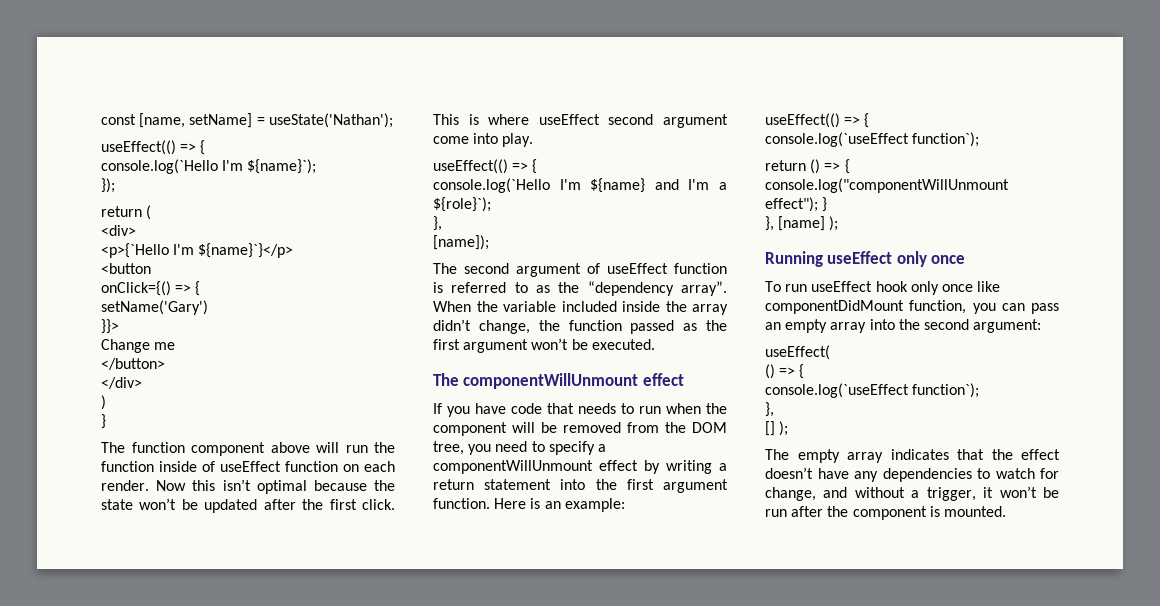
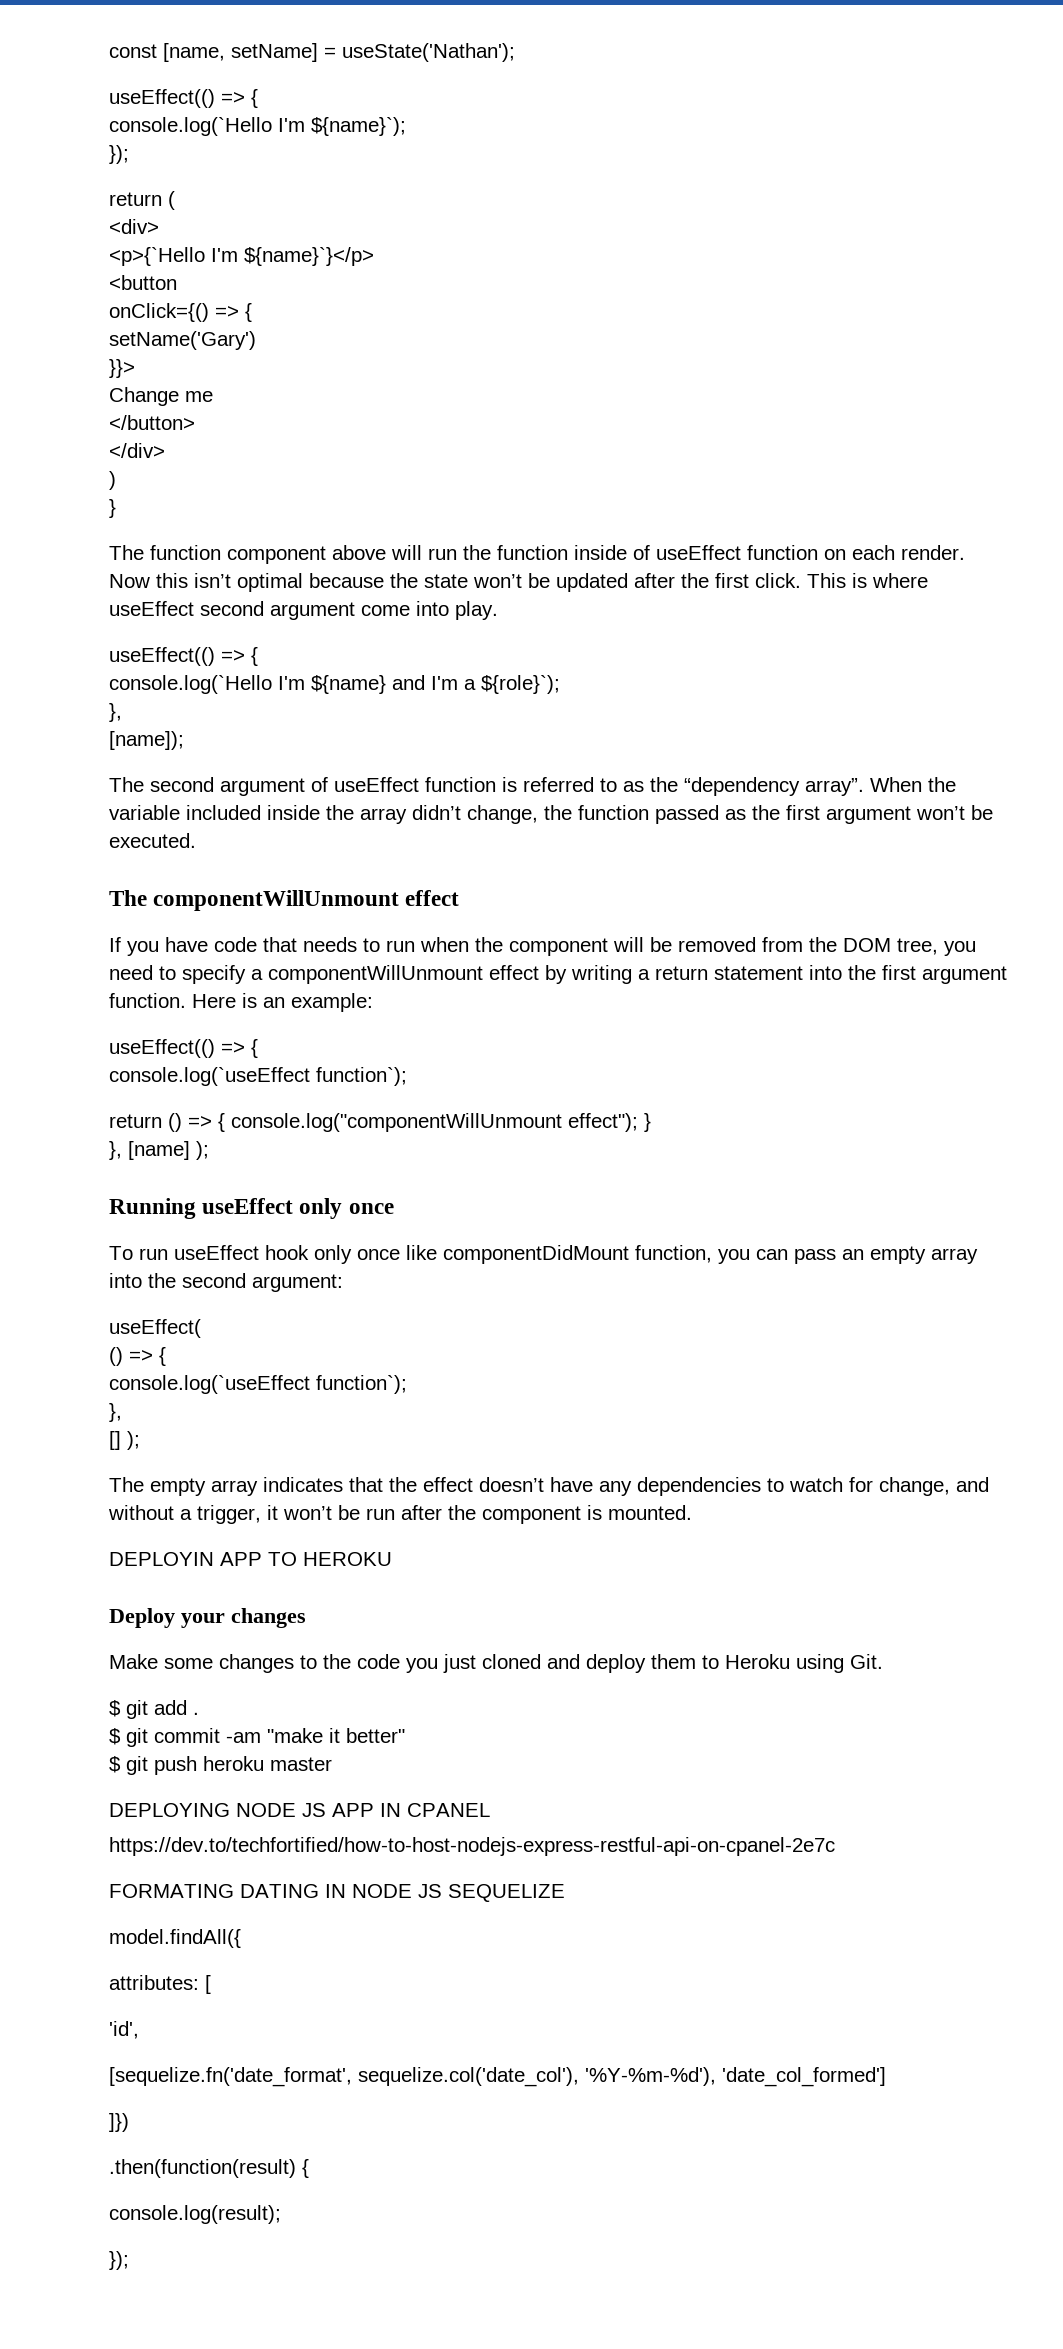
+ DEPLOYIN APP TO HEROKU
+ Deploy your changes
+ Make some changes to the code you just cloned and deploy them to Heroku using Git.
+ $ git add .
+ $ git commit -am "make it better"
+ $ git push heroku master
+ DEPLOYING NODE JS APP IN CPANEL
+ https://dev.to/techfortified/how-to-host-nodejs-express-restful-api-on-cpanel-2e7c
+ FORMATING DATING IN NODE JS SEQUELIZE
+ model.findAll({
+ attributes: [
+ 'id',
+ [sequelize.fn('date_format', sequelize.col('date_col'), '%Y-%m-%d'), 'date_col_formed']
+ ]})
+ .then(function(result) {
+ console.log(result);
+ });

